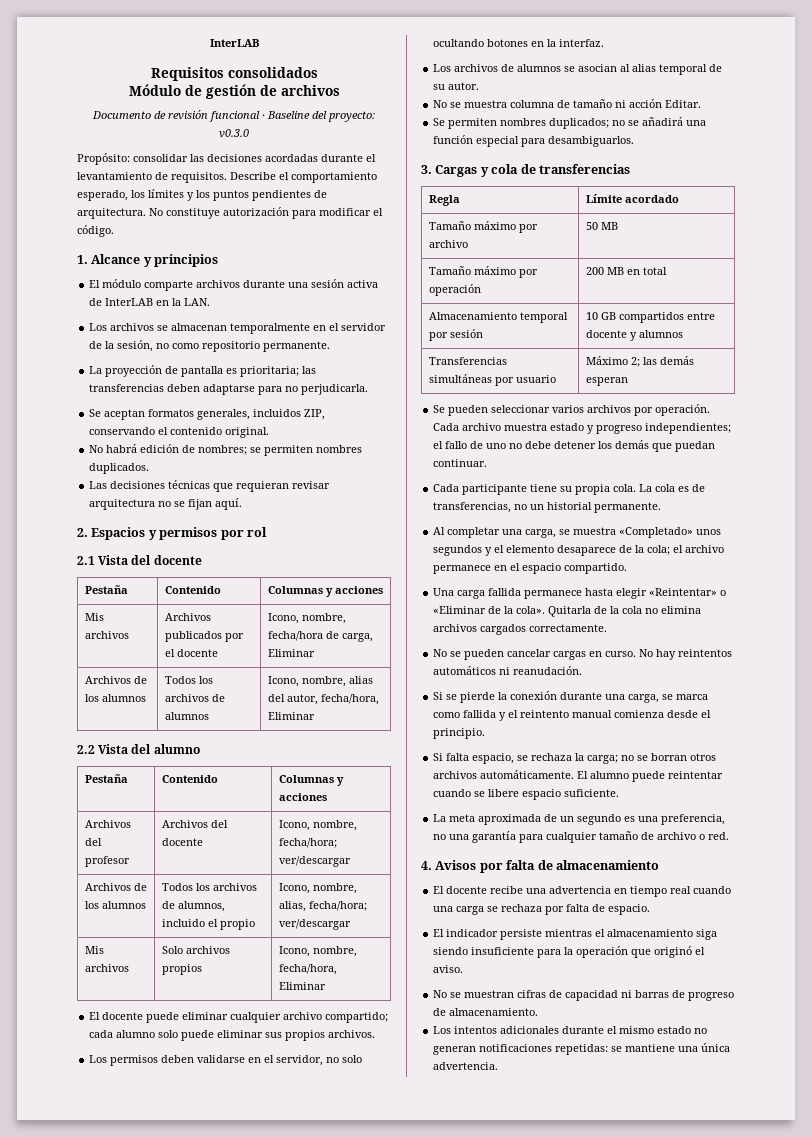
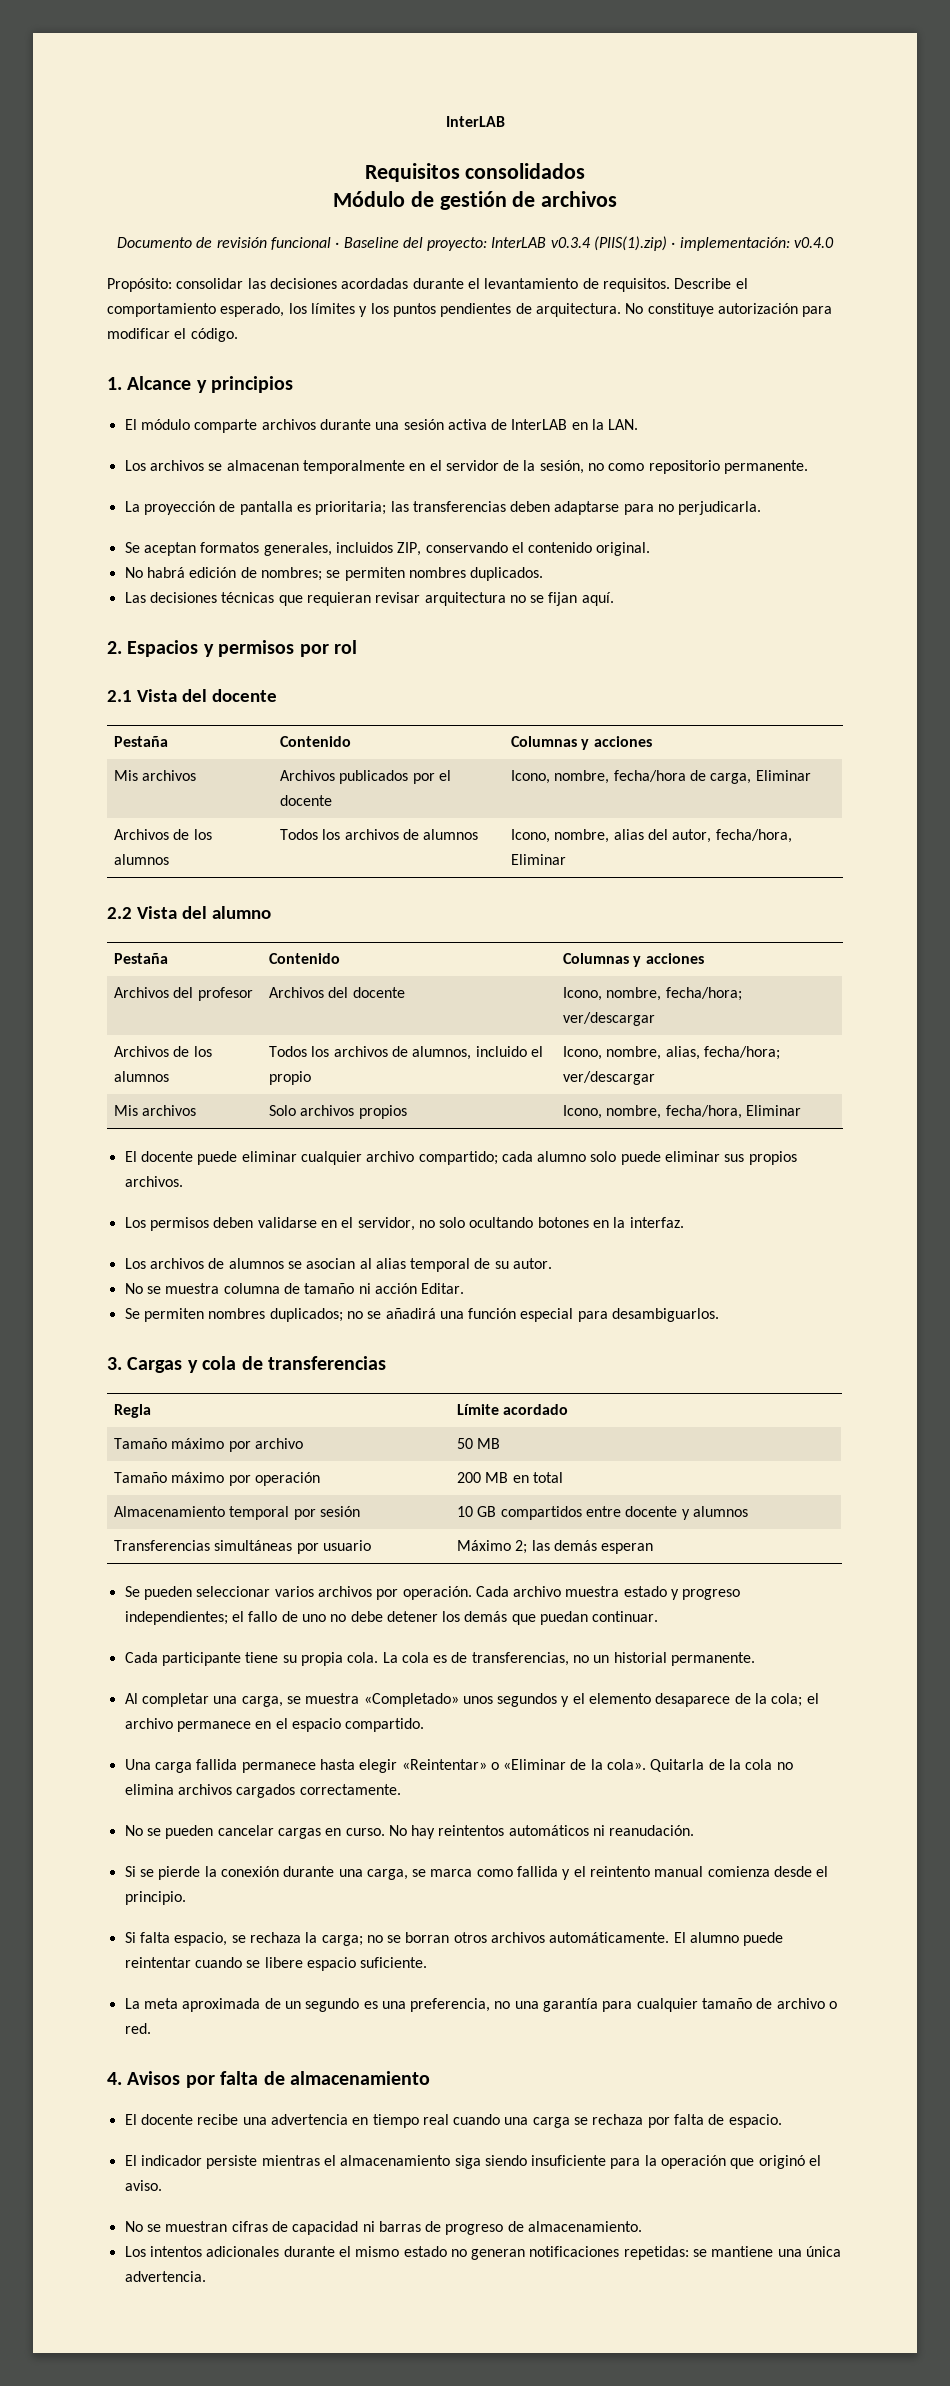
- Documento de revisión funcional · Baseline del proyecto: v0.3.0
+ Documento de revisión funcional · Baseline del proyecto: InterLAB v0.3.4 (PIIS(1).zip) · implementación: v0.4.0

